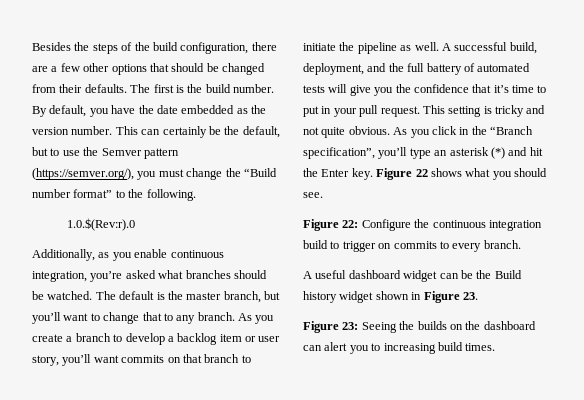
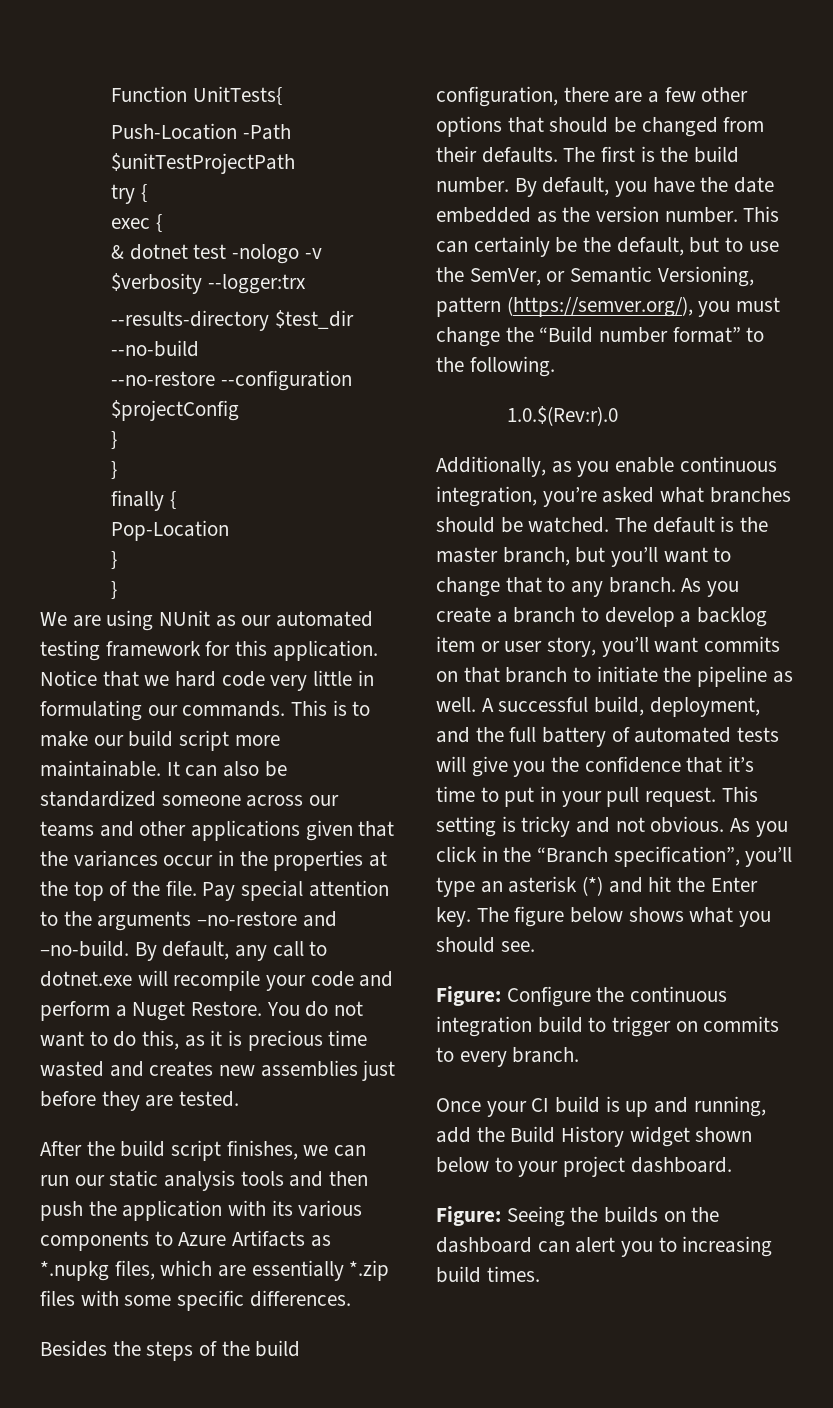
+ Function UnitTests{
+ Push-Location -Path $unitTestProjectPath
+ try {
+ exec {
+ & dotnet test -nologo -v $verbosity --logger:trx
+ --results-directory $test_dir --no-build
+ --no-restore --configuration $projectConfig
+ }
+ }
+ finally {
+ Pop-Location
+ }
+ }
+ We are using NUnit as our automated testing framework for this application. Notice that we hard code very little in formulating our commands. This is to make our build script more maintainable. It can also be standardized someone across our teams and other applications given that the variances occur in the properties at the top of the file. Pay special attention to the arguments –no-restore and –no-build. By default, any call to dotnet.exe will recompile your code and perform a Nuget Restore. You do not want to do this, as it is precious time wasted and creates new assemblies just before they are tested.
+ After the build script finishes, we can run our static analysis tools and then push the application with its various components to Azure Artifacts as *.nupkg files, which are essentially *.zip files with some specific differences.
- This can certainly be the default, but to use the Semver pattern (https://semver.org/), you must change the “Build number format” to the following.
+ This can certainly be the default, but to use the SemVer, or Semantic Versioning, pattern (https://semver.org/), you must change the “Build number format” to the following.
- This setting is tricky and not quite obvious.
+ This setting is tricky and not obvious.
- Figure 22 shows what you should see.
+ The figure below shows what you should see.
- Figure 22: Configure the continuous integration build to trigger on commits to every branch.
+ Figure: Configure the continuous integration build to trigger on commits to every branch.
- A useful dashboard widget can be the Build history widget shown in Figure 23.
- Figure 23: Seeing the builds on the dashboard can alert you to increasing build times.
+ Once your CI build is up and running, add the Build History widget shown below to your project dashboard.
+ Figure: Seeing the builds on the dashboard can alert you to increasing build times.

